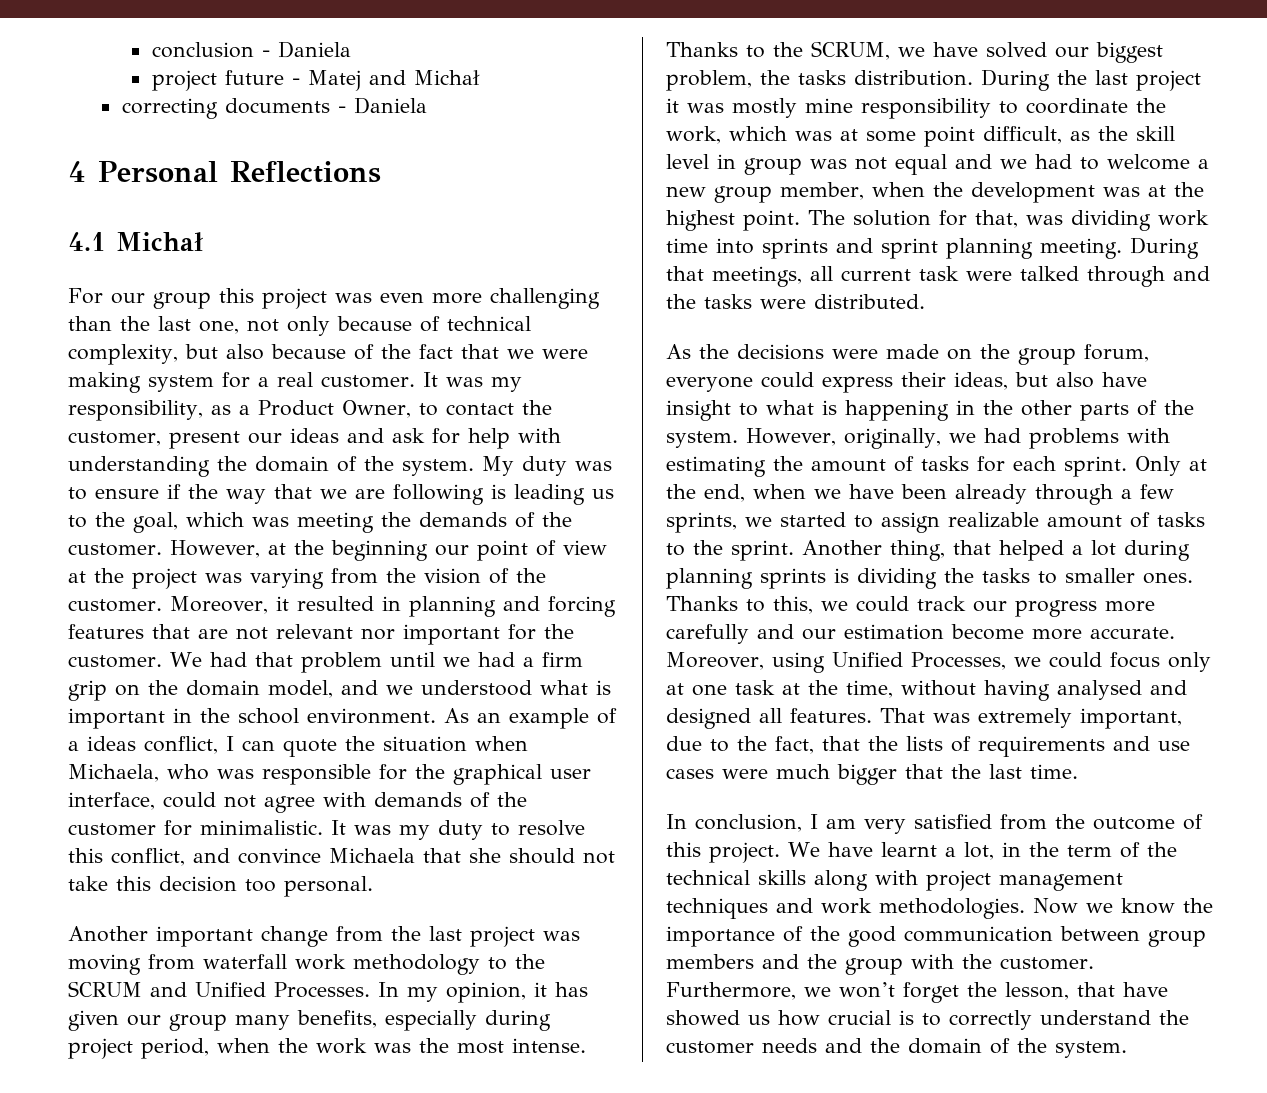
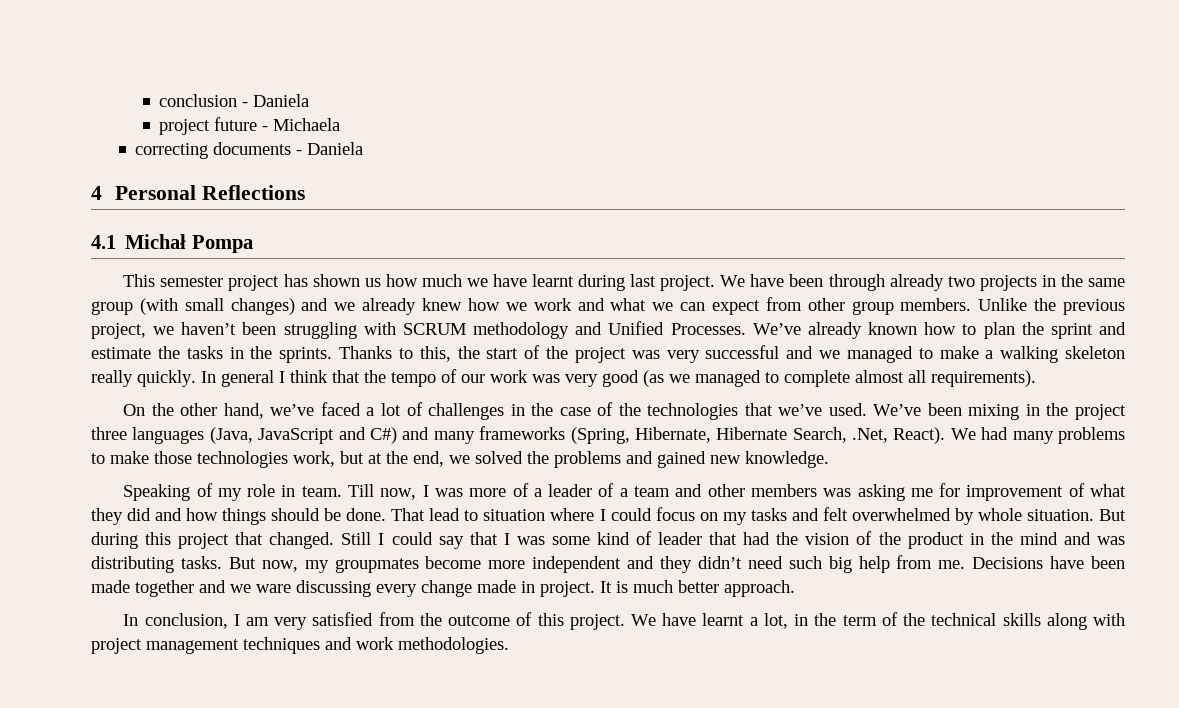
- project future - Matej and Michał
+ project future - Michaela
- 4.1 Michał
- For our group this project was even more challenging than the last one, not only because of technical complexity, but also because of the fact that we were making system for a real customer. It was my responsibility, as a Product Owner, to contact the customer, present our ideas and ask for help with understanding the domain of the system. My duty was to ensure if the way that we are following is leading us to the goal, which was meeting the demands of the customer. However, at the beginning our point of view at the project was varying from the vision of the customer. Moreover, it resulted in planning and forcing features that are not relevant nor important for the customer. We had that problem until we had a firm grip on the domain model, and we understood what is important in the school environment. As an example of a ideas conflict, I can quote the situation when Michaela, who was responsible for the graphical user interface, could not agree with demands of the customer for minimalistic. It was my duty to resolve this conflict, and convince Michaela that she should not take this decision too personal.
- Another important change from the last project was moving from waterfall work methodology to the SCRUM and Unified Processes. In my opinion, it has given our group many benefits, especially during project period, when the work was the most intense. Thanks to the SCRUM, we have solved our biggest problem, the tasks distribution. During the last project it was mostly mine responsibility to coordinate the work, which was at some point difficult, as the skill level in group was not equal and we had to welcome a new group member, when the development was at the highest point. The solution for that, was dividing work time into sprints and sprint planning meeting. During that meetings, all current task were talked through and the tasks were distributed.
- As the decisions were made on the group forum, everyone could express their ideas, but also have insight to what is happening in the other parts of the system. However, originally, we had problems with estimating the amount of tasks for each sprint. Only at the end, when we have been already through a few sprints, we started to assign realizable amount of tasks to the sprint. Another thing, that helped a lot during planning sprints is dividing the tasks to smaller ones. Thanks to this, we could track our progress more carefully and our estimation become more accurate. Moreover, using Unified Processes, we could focus only at one task at the time, without having analysed and designed all features. That was extremely important, due to the fact, that the lists of requirements and use cases were much bigger that the last time.
+ 4.1 Michał Pompa
+ This semester project has shown us how much we have learnt during last project. We have been through already two projects in the same group (with small changes) and we already knew how we work and what we can expect from other group members. Unlike the previous project, we haven’t been struggling with SCRUM methodology and Unified Processes. We’ve already known how to plan the sprint and estimate the tasks in the sprints. Thanks to this, the start of the project was very successful and we managed to make a walking skeleton really quickly. In general I think that the tempo of our work was very good (as we managed to complete almost all requirements).
+ On the other hand, we’ve faced a lot of challenges in the case of the technologies that we’ve used. We’ve been mixing in the project three languages (Java, JavaScript and C#) and many frameworks (Spring, Hibernate, Hibernate Search, .Net, React). We had many problems to make those technologies work, but at the end, we solved the problems and gained new knowledge.
+ Speaking of my role in team. Till now, I was more of a leader of a team and other members was asking me for improvement of what they did and how things should be done. That lead to situation where I could focus on my tasks and felt overwhelmed by whole situation. But during this project that changed. Still I could say that I was some kind of leader that had the vision of the product in the mind and was distributing tasks. But now, my groupmates become more independent and they didn’t need such big help from me. Decisions have been made together and we ware discussing every change made in project. It is much better approach.
- Now we know the importance of the good communication between group members and the group with the customer. Furthermore, we won’t forget the lesson, that have showed us how crucial is to correctly understand the customer needs and the domain of the system.

